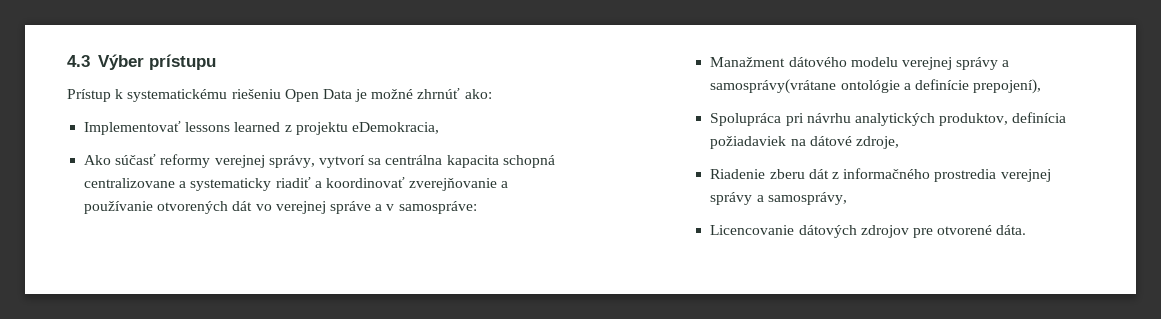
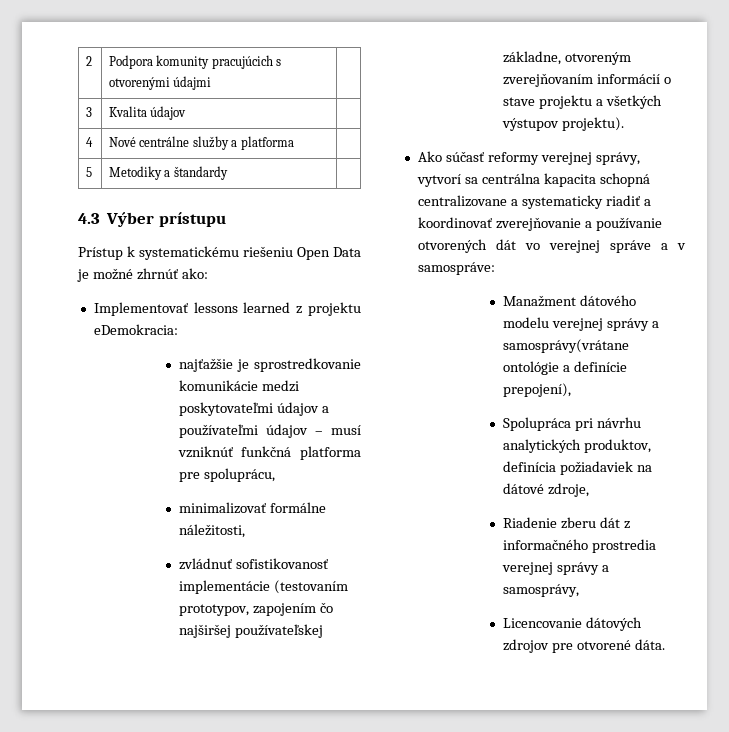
+ 2 | Podpora komunity pracujúcich s otvorenými údajmi |
+ 3 | Kvalita údajov |
+ 4 | Nové centrálne služby a platforma |
+ 5 | Metodiky a štandardy |
- Implementovať lessons learned z projektu eDemokracia,
+ Implementovať lessons learned z projektu eDemokracia:
+ najťažšie je sprostredkovanie komunikácie medzi poskytovateľmi údajov a používateľmi údajov – musí vzniknúť funkčná platforma pre spoluprácu,
+ minimalizovať formálne náležitosti,
+ zvládnuť sofistikovanosť implementácie (testovaním prototypov, zapojením čo najširšej používateľskej základne, otvoreným zverejňovaním informácií o stave projektu a všetkých výstupov projektu).

